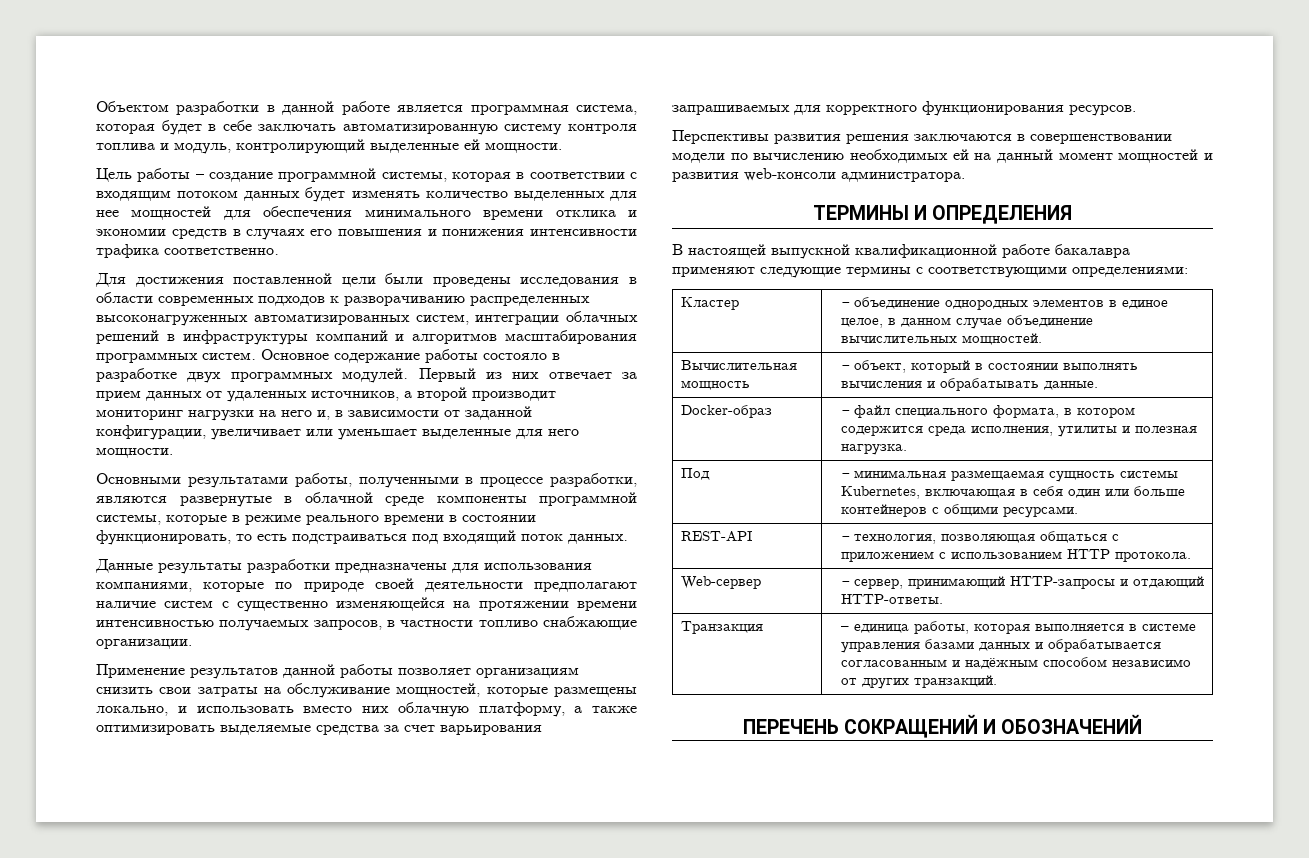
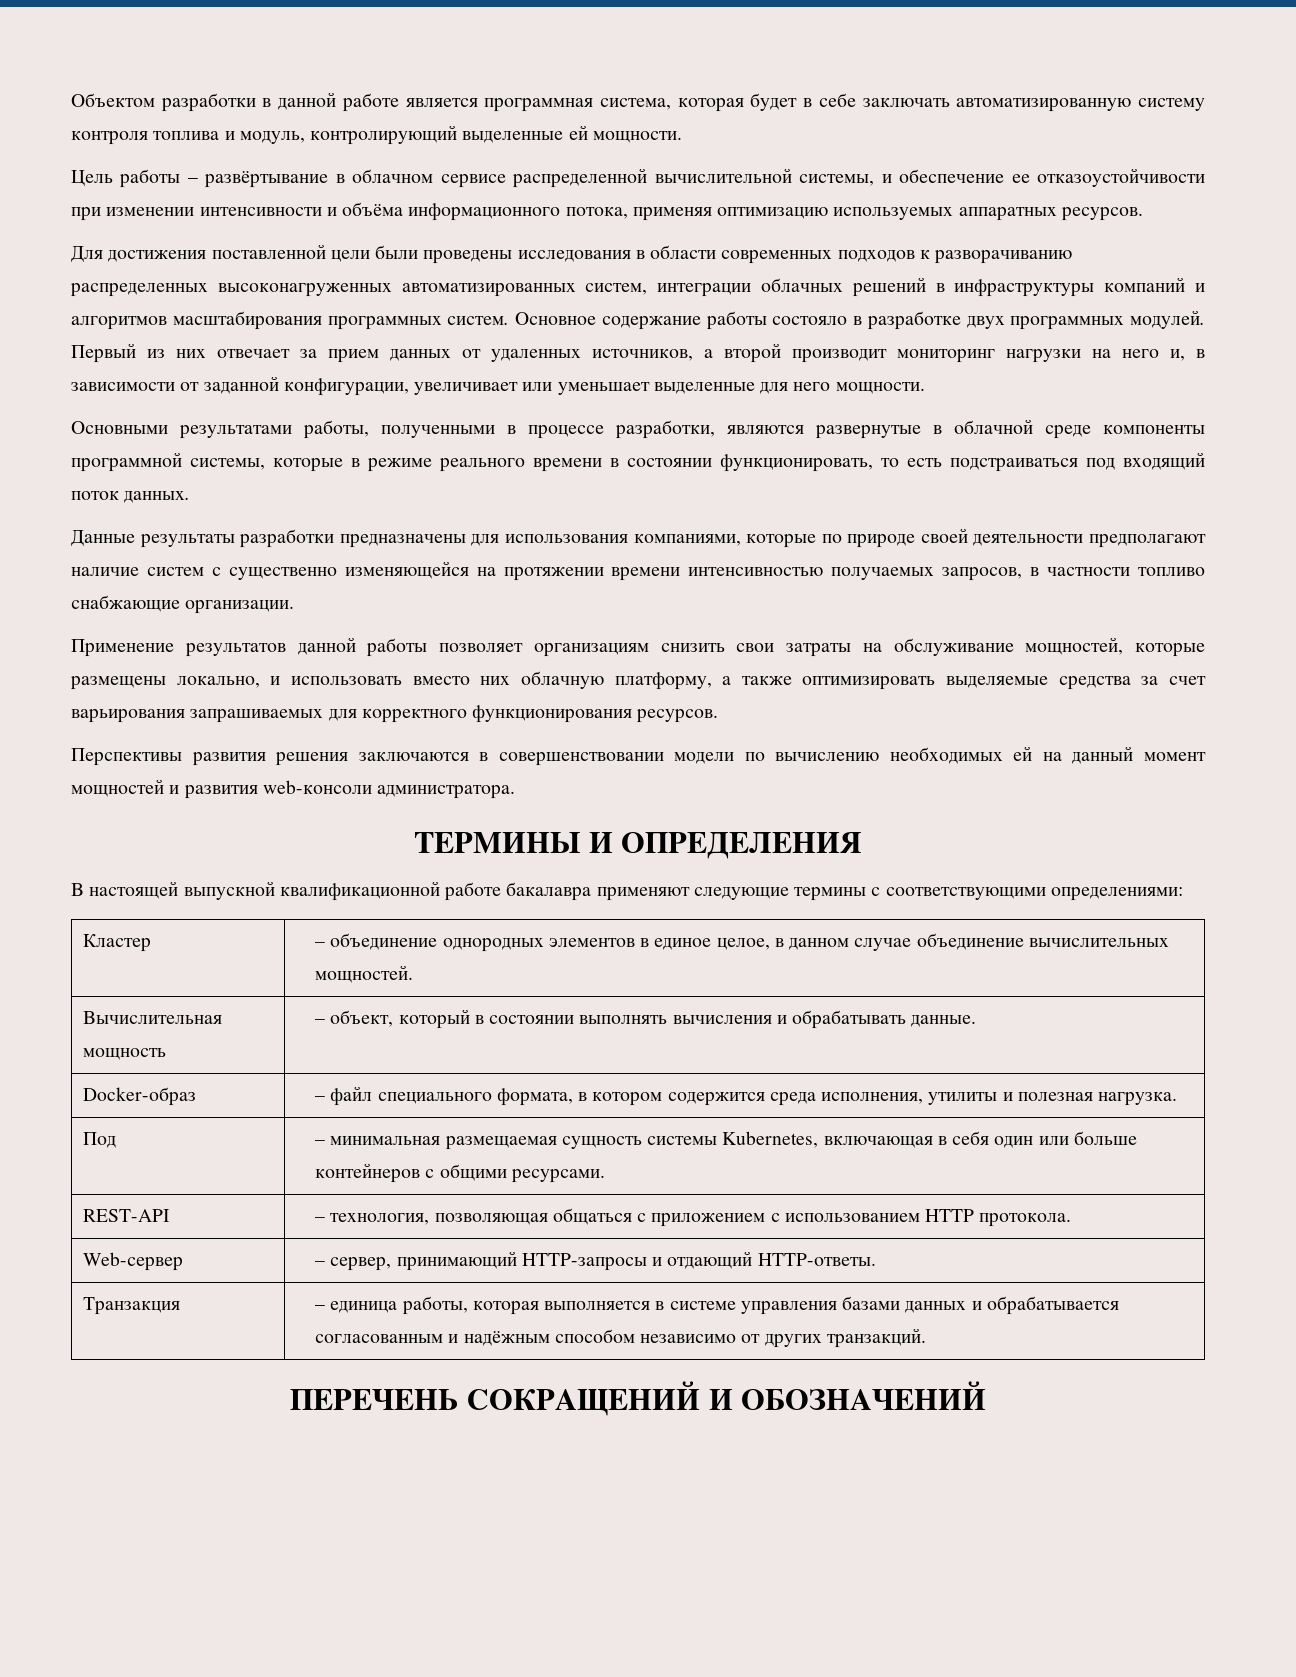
- Цель работы – создание программной системы, которая в соответствии с входящим потоком данных будет изменять количество выделенных для нее мощностей для обеспечения минимального времени отклика и экономии средств в случаях его повышения и понижения интенсивности трафика соответственно.
+ Цель работы – развёртывание в облачном сервисе распределенной вычислительной системы, и обеспечение ее отказоустойчивости при изменении интенсивности и объёма информационного потока, применяя оптимизацию используемых аппаратных ресурсов.

